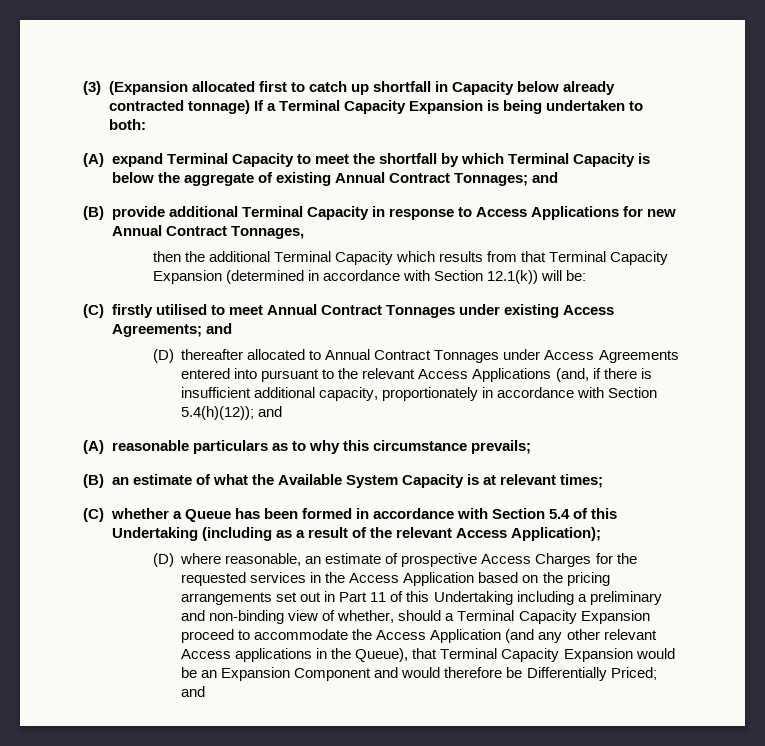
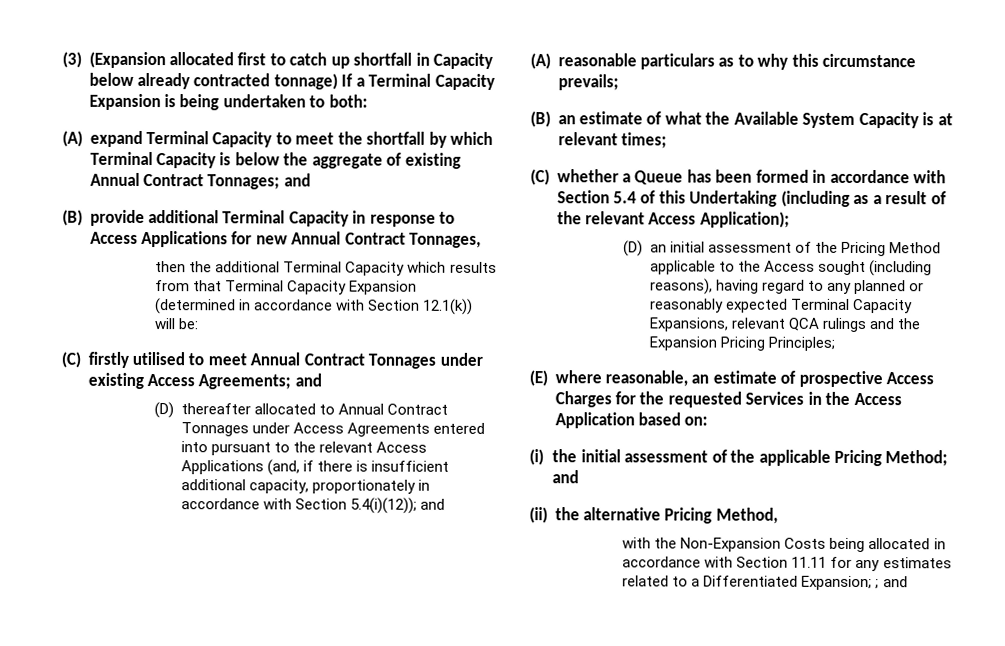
- (D) thereafter allocated to Annual Contract Tonnages under Access Agreements entered into pursuant to the relevant Access Applications (and, if there is insufficient additional capacity, proportionately in accordance with Section 5.4(h)(12)); and
+ (D) thereafter allocated to Annual Contract Tonnages under Access Agreements entered into pursuant to the relevant Access Applications (and, if there is insufficient additional capacity, proportionately in accordance with Section 5.4(i)(12)); and
- (D) where reasonable, an estimate of prospective Access Charges for the requested services in the Access Application based on the pricing arrangements set out in Part 11 of this Undertaking including a preliminary and non-binding view of whether, should a Terminal Capacity Expansion proceed to accommodate the Access Application (and any other relevant Access applications in the Queue), that Terminal Capacity Expansion would be an Expansion Component and would therefore be Differentially Priced; and
+ (D) an initial assessment of the Pricing Method applicable to the Access sought (including reasons), having regard to any planned or reasonably expected Terminal Capacity Expansions, relevant QCA rulings and the Expansion Pricing Principles;
+ (E) where reasonable, an estimate of prospective Access Charges for the requested Services in the Access Application based on:
+ (i) the initial assessment of the applicable Pricing Method; and
+ (ii) the alternative Pricing Method,
+ with the Non-Expansion Costs being allocated in accordance with Section 11.11 for any estimates related to a Differentiated Expansion; ; and

